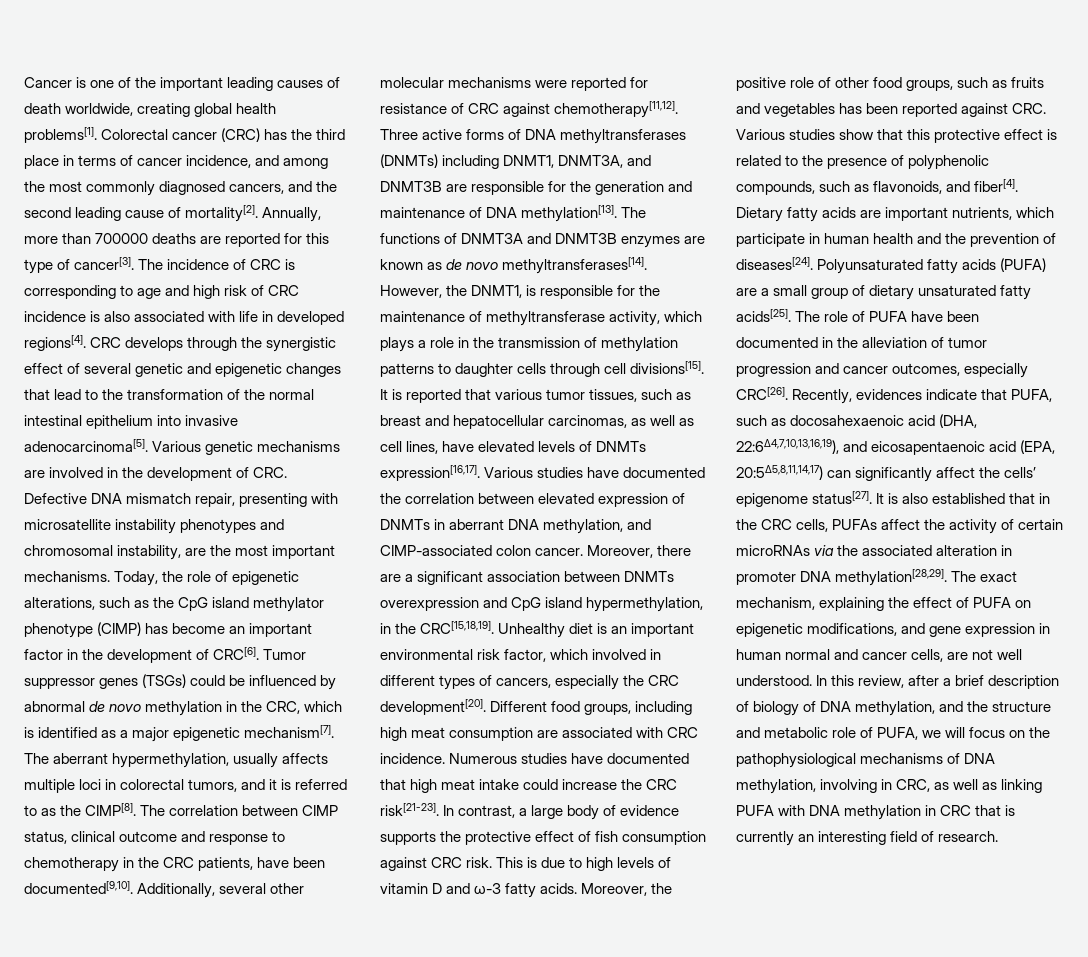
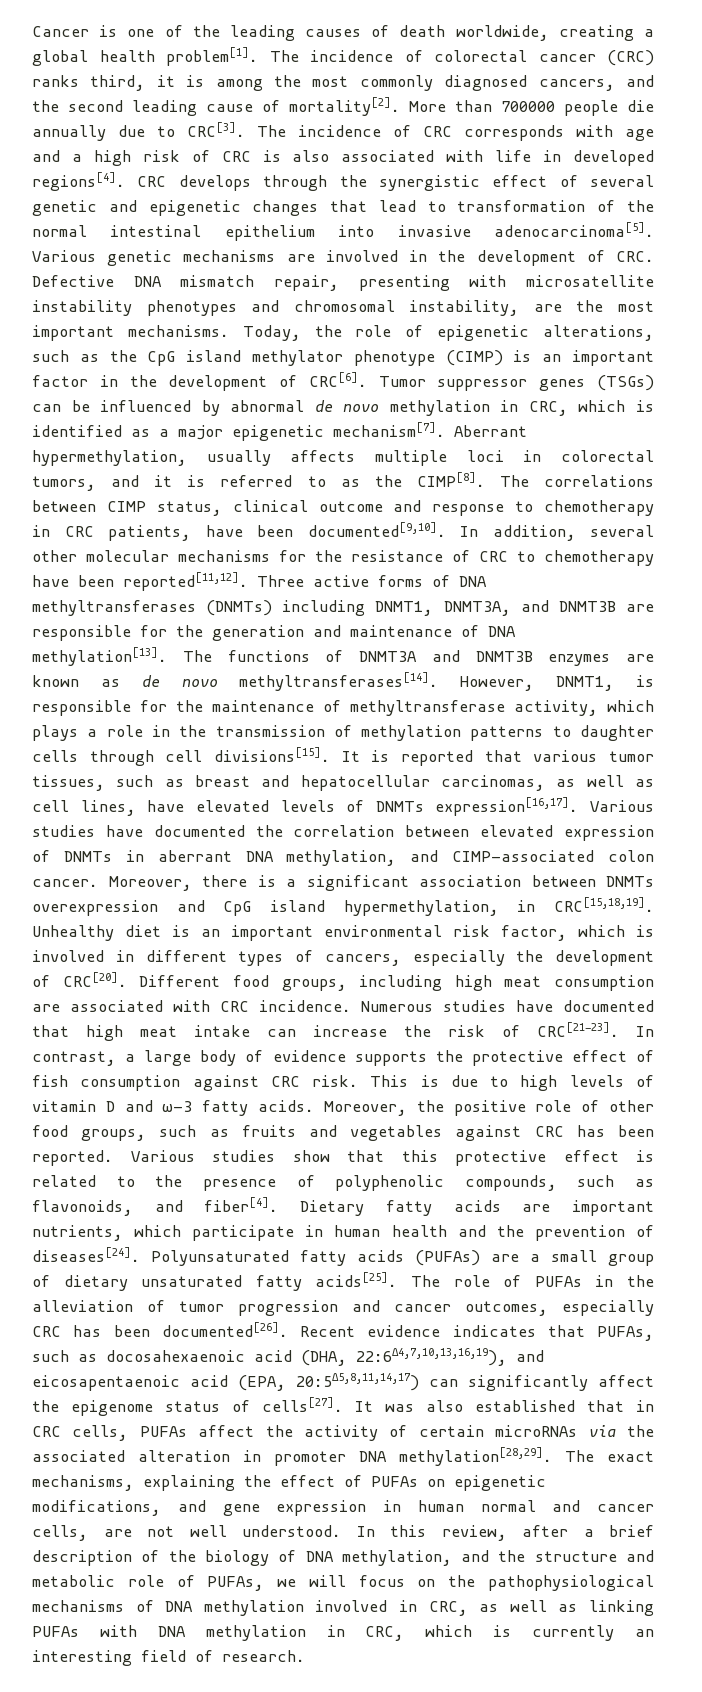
- Cancer is one of the important leading causes of death worldwide, creating global health problems[1]. Colorectal cancer (CRC) has the third place in terms of cancer incidence, and among the most commonly diagnosed cancers, and the second leading cause of mortality[2].
+ Cancer is one of the leading causes of death worldwide, creating a global health problem[1]. The incidence of colorectal cancer (CRC) ranks third, it is among the most commonly diagnosed cancers, and the second leading cause of mortality[2].
- Annually, more than 700000 deaths are reported for this type of cancer[3].
+ More than 700000 people die annually due to CRC[3].
- The incidence of CRC is corresponding to age and high risk of CRC incidence is also associated with life in developed regions[4].
+ The incidence of CRC corresponds with age and a high risk of CRC is also associated with life in developed regions[4].
- CRC develops through the synergistic effect of several genetic and epigenetic changes that lead to the transformation of the normal intestinal epithelium into invasive adenocarcinoma[5].
+ CRC develops through the synergistic effect of several genetic and epigenetic changes that lead to transformation of the normal intestinal epithelium into invasive adenocarcinoma[5].
- Today, the role of epigenetic alterations, such as the CpG island methylator phenotype (CIMP) has become an important factor in the development of CRC[6].
+ Today, the role of epigenetic alterations, such as the CpG island methylator phenotype (CIMP) is an important factor in the development of CRC[6].
- Tumor suppressor genes (TSGs) could be influenced by abnormal de novo methylation in the CRC, which is identified as a major epigenetic mechanism[7].
+ Tumor suppressor genes (TSGs) can be influenced by abnormal de novo methylation in CRC, which is identified as a major epigenetic mechanism[7].
- The aberrant hypermethylation, usually affects multiple loci in colorectal tumors, and it is referred to as the CIMP[8].
+ Aberrant hypermethylation, usually affects multiple loci in colorectal tumors, and it is referred to as the CIMP[8].
- The correlation between CIMP status, clinical outcome and response to chemotherapy in the CRC patients, have been documented[9,10].
+ The correlations between CIMP status, clinical outcome and response to chemotherapy in CRC patients, have been documented[9,10].
- Additionally, several other molecular mechanisms were reported for resistance of CRC against chemotherapy[11,12].
+ In addition, several other molecular mechanisms for the resistance of CRC to chemotherapy have been reported[11,12].
- However, the DNMT1, is responsible for the maintenance of methyltransferase activity, which plays a role in the transmission of methylation patterns to daughter cells through cell divisions[15].
+ However, DNMT1, is responsible for the maintenance of methyltransferase activity, which plays a role in the transmission of methylation patterns to daughter cells through cell divisions[15].
- Moreover, there are a significant association between DNMTs overexpression and CpG island hypermethylation, in the CRC[15,18,19].
+ Moreover, there is a significant association between DNMTs overexpression and CpG island hypermethylation, in CRC[15,18,19].
- Unhealthy diet is an important environmental risk factor, which involved in different types of cancers, especially the CRC development[20].
+ Unhealthy diet is an important environmental risk factor, which is involved in different types of cancers, especially the development of CRC[20].
- Numerous studies have documented that high meat intake could increase the CRC risk[21-23].
+ Numerous studies have documented that high meat intake can increase the risk of CRC[21-23].
- Moreover, the positive role of other food groups, such as fruits and vegetables has been reported against CRC. Various studies show that this protective effect is related to the presence of polyphenolic compounds, such as flavonoids, and fiber[4].
+ Moreover, the positive role of other food groups, such as fruits and vegetables against CRC has been reported. Various studies show that this protective effect is related to the presence of polyphenolic compounds, such as flavonoids, and fiber[4].
- Polyunsaturated fatty acids (PUFA) are a small group of dietary unsaturated fatty acids[25].
+ Polyunsaturated fatty acids (PUFAs) are a small group of dietary unsaturated fatty acids[25].
- The role of PUFA have been documented in the alleviation of tumor progression and cancer outcomes, especially CRC[26]. Recently, evidences indicate that PUFA, such as docosahexaenoic acid (DHA, 22:6Δ4,7,10,13,16,19), and eicosapentaenoic acid (EPA, 20:5Δ5,8,11,14,17) can significantly affect the cells’ epigenome status[27]. It is also established that in the CRC cells, PUFAs affect the activity of certain microRNAs via the associated alteration in promoter DNA methylation[28,29].
+ The role of PUFAs in the alleviation of tumor progression and cancer outcomes, especially CRC has been documented[26]. Recent evidence indicates that PUFAs, such as docosahexaenoic acid (DHA, 22:6Δ4,7,10,13,16,19), and eicosapentaenoic acid (EPA, 20:5Δ5,8,11,14,17) can significantly affect the epigenome status of cells[27]. It was also established that in CRC cells, PUFAs affect the activity of certain microRNAs via the associated alteration in promoter DNA methylation[28,29].
- The exact mechanism, explaining the effect of PUFA on epigenetic modifications, and gene expression in human normal and cancer cells, are not well understood.
+ The exact mechanisms, explaining the effect of PUFAs on epigenetic modifications, and gene expression in human normal and cancer cells, are not well understood.
- In this review, after a brief description of biology of DNA methylation, and the structure and metabolic role of PUFA, we will focus on the pathophysiological mechanisms of DNA methylation, involving in CRC, as well as linking PUFA with DNA methylation in CRC that is currently an interesting field of research.
+ In this review, after a brief description of the biology of DNA methylation, and the structure and metabolic role of PUFAs, we will focus on the pathophysiological mechanisms of DNA methylation involved in CRC, as well as linking PUFAs with DNA methylation in CRC, which is currently an interesting field of research.

